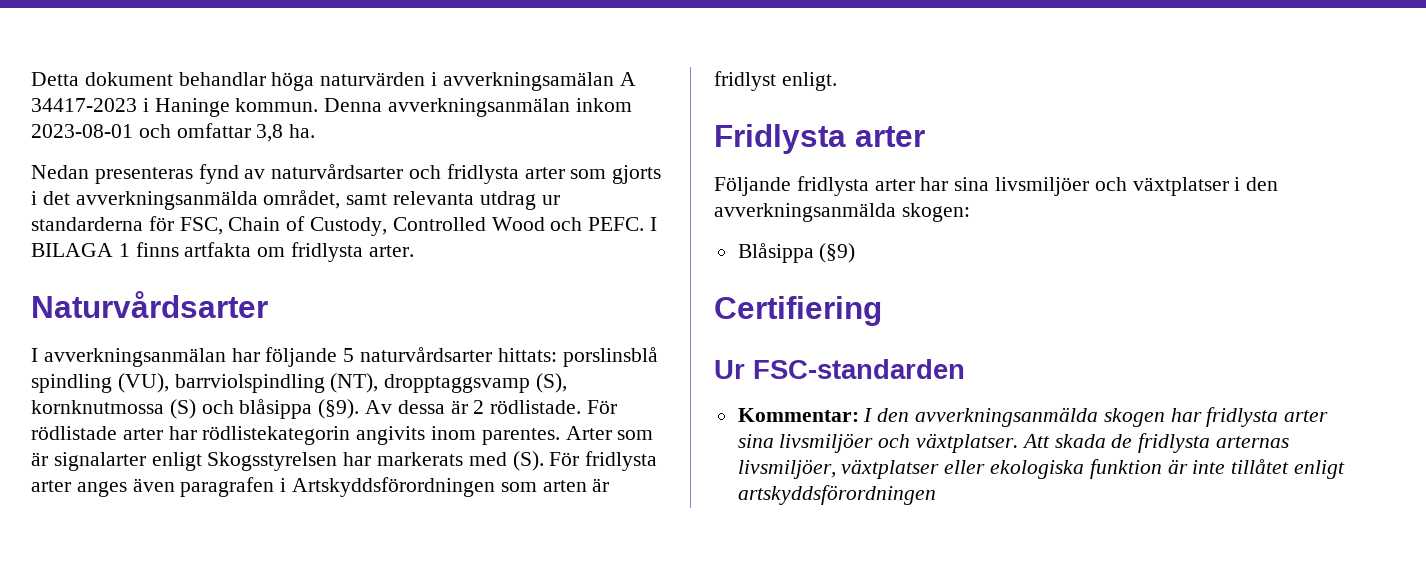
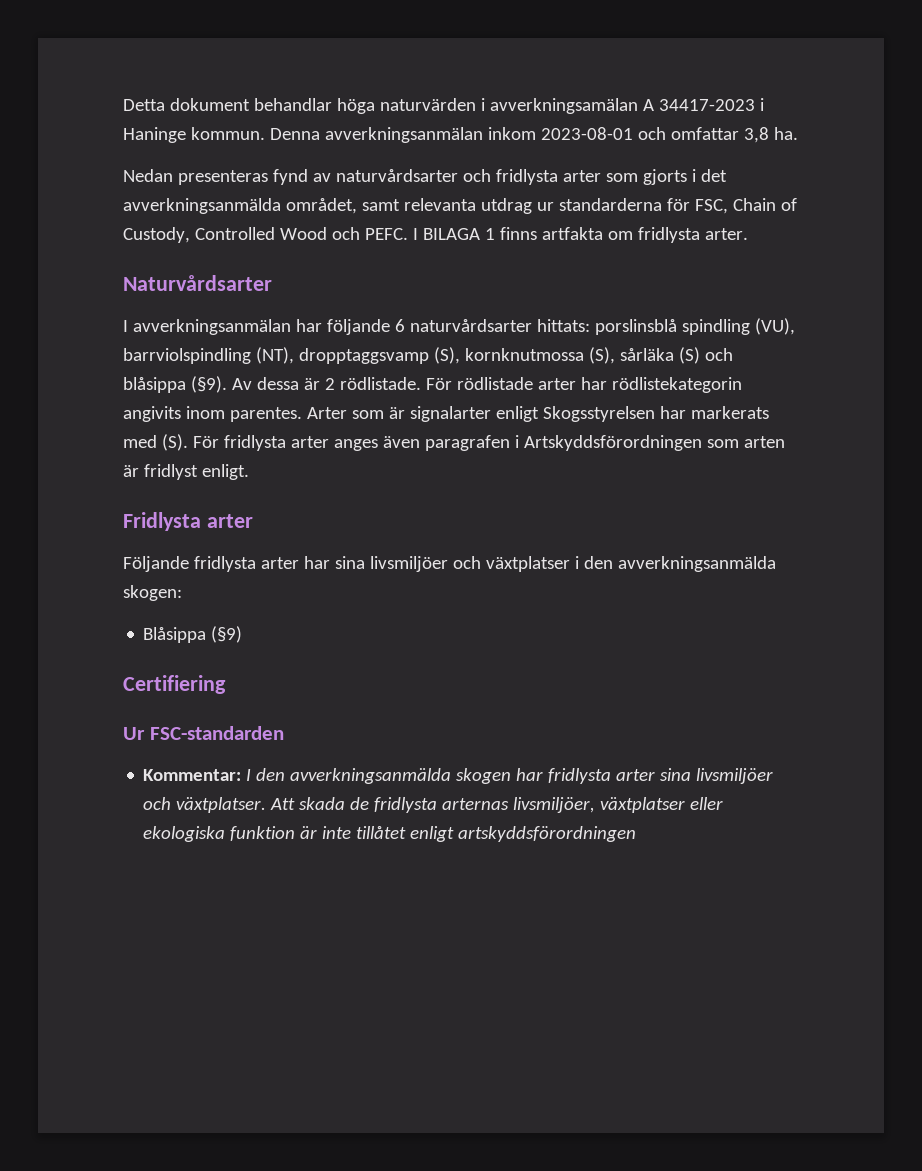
- I avverkningsanmälan har följande 5 naturvårdsarter hittats: porslinsblå spindling (VU), barrviolspindling (NT), dropptaggsvamp (S), kornknutmossa (S) och blåsippa (§9).
+ I avverkningsanmälan har följande 6 naturvårdsarter hittats: porslinsblå spindling (VU), barrviolspindling (NT), dropptaggsvamp (S), kornknutmossa (S), sårläka (S) och blåsippa (§9).

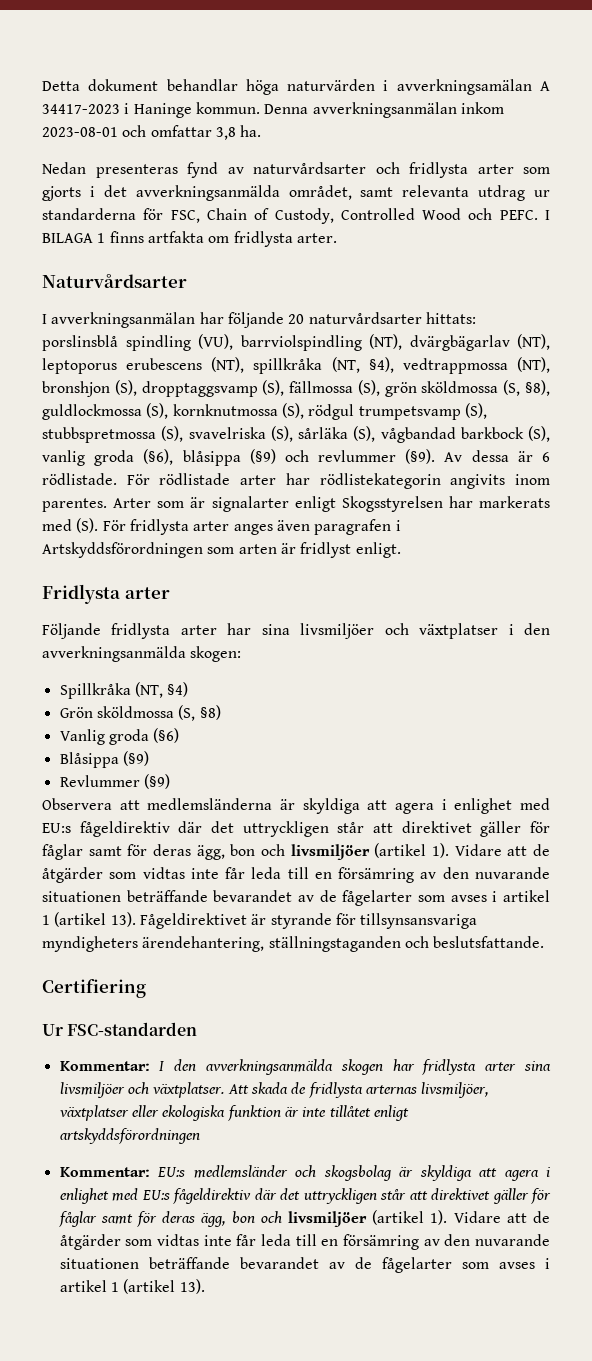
- I avverkningsanmälan har följande 6 naturvårdsarter hittats: porslinsblå spindling (VU), barrviolspindling (NT), dropptaggsvamp (S), kornknutmossa (S), sårläka (S) och blåsippa (§9).
+ I avverkningsanmälan har följande 20 naturvårdsarter hittats: porslinsblå spindling (VU), barrviolspindling (NT), dvärgbägarlav (NT), leptoporus erubescens (NT), spillkråka (NT, §4), vedtrappmossa (NT), bronshjon (S), dropptaggsvamp (S), fällmossa (S), grön sköldmossa (S, §8), guldlockmossa (S), kornknutmossa (S), rödgul trumpetsvamp (S), stubbspretmossa (S), svavelriska (S), sårläka (S), vågbandad barkbock (S), vanlig groda (§6), blåsippa (§9) och revlummer (§9).
- Av dessa är 2 rödlistade.
+ Av dessa är 6 rödlistade.
+ Spillkråka (NT, §4)
+ Grön sköldmossa (S, §8)
+ Vanlig groda (§6)
  Blåsippa (§9)
+ Revlummer (§9)
+ Observera att medlemsländerna är skyldiga att agera i enlighet med EU:s fågeldirektiv där det uttryckligen står att direktivet gäller för fåglar samt för deras ägg, bon och livsmiljöer (artikel 1). Vidare att de åtgärder som vidtas inte får leda till en försämring av den nuvarande situationen beträffande bevarandet av de fågelarter som avses i artikel 1 (artikel 13). Fågeldirektivet är styrande för tillsynsansvariga myndigheters ärendehantering, ställningstaganden och beslutsfattande.
+ Kommentar: EU:s medlemsländer och skogsbolag är skyldiga att agera i enlighet med EU:s fågeldirektiv där det uttryckligen står att direktivet gäller för fåglar samt för deras ägg, bon och livsmiljöer (artikel 1). Vidare att de åtgärder som vidtas inte får leda till en försämring av den nuvarande situationen beträffande bevarandet av de fågelarter som avses i artikel 1 (artikel 13).

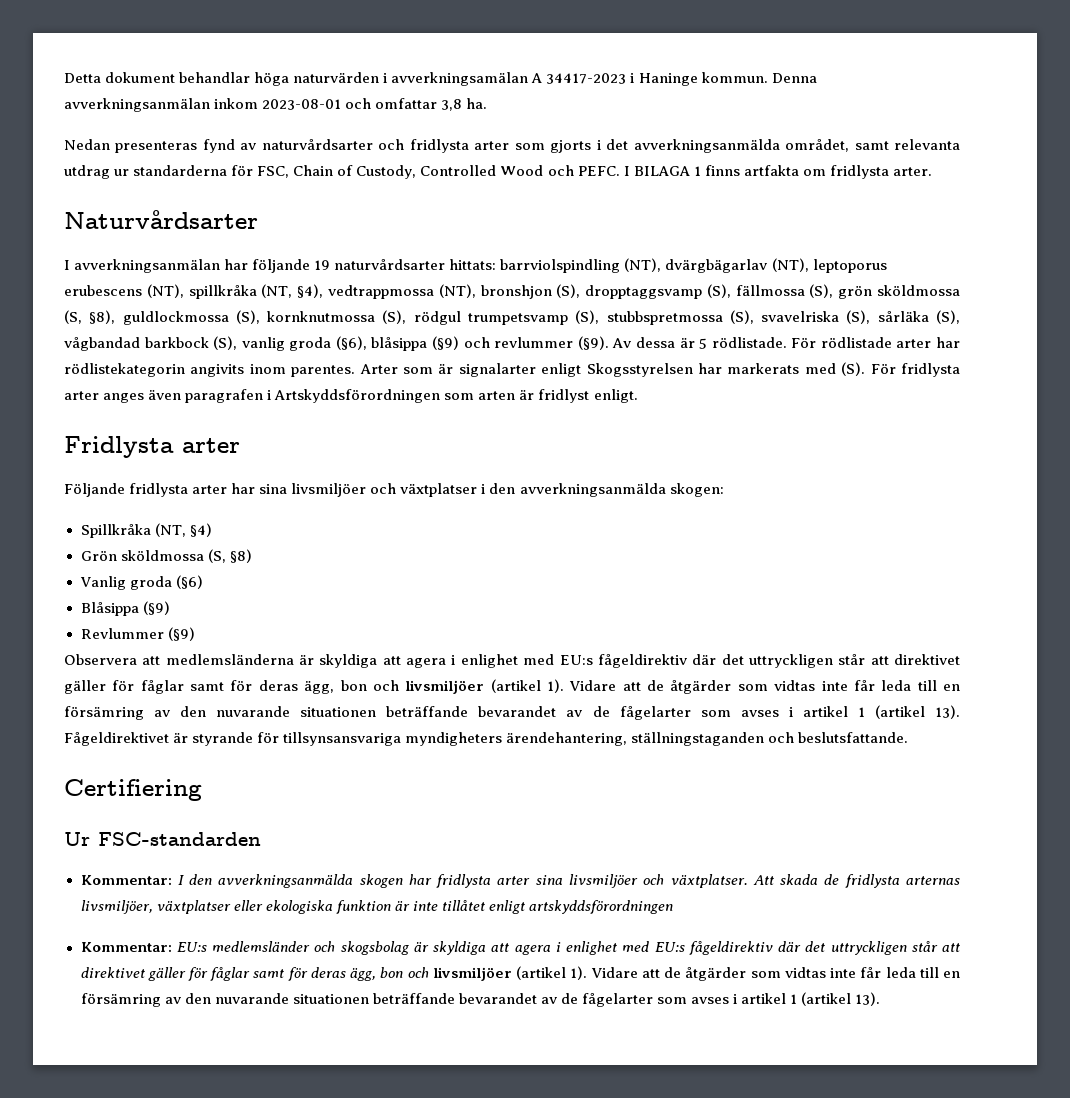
- I avverkningsanmälan har följande 20 naturvårdsarter hittats: porslinsblå spindling (VU), barrviolspindling (NT), dvärgbägarlav (NT), leptoporus erubescens (NT), spillkråka (NT, §4), vedtrappmossa (NT), bronshjon (S), dropptaggsvamp (S), fällmossa (S), grön sköldmossa (S, §8), guldlockmossa (S), kornknutmossa (S), rödgul trumpetsvamp (S), stubbspretmossa (S), svavelriska (S), sårläka (S), vågbandad barkbock (S), vanlig groda (§6), blåsippa (§9) och revlummer (§9).
+ I avverkningsanmälan har följande 19 naturvårdsarter hittats: barrviolspindling (NT), dvärgbägarlav (NT), leptoporus erubescens (NT), spillkråka (NT, §4), vedtrappmossa (NT), bronshjon (S), dropptaggsvamp (S), fällmossa (S), grön sköldmossa (S, §8), guldlockmossa (S), kornknutmossa (S), rödgul trumpetsvamp (S), stubbspretmossa (S), svavelriska (S), sårläka (S), vågbandad barkbock (S), vanlig groda (§6), blåsippa (§9) och revlummer (§9).
- Av dessa är 6 rödlistade.
+ Av dessa är 5 rödlistade.

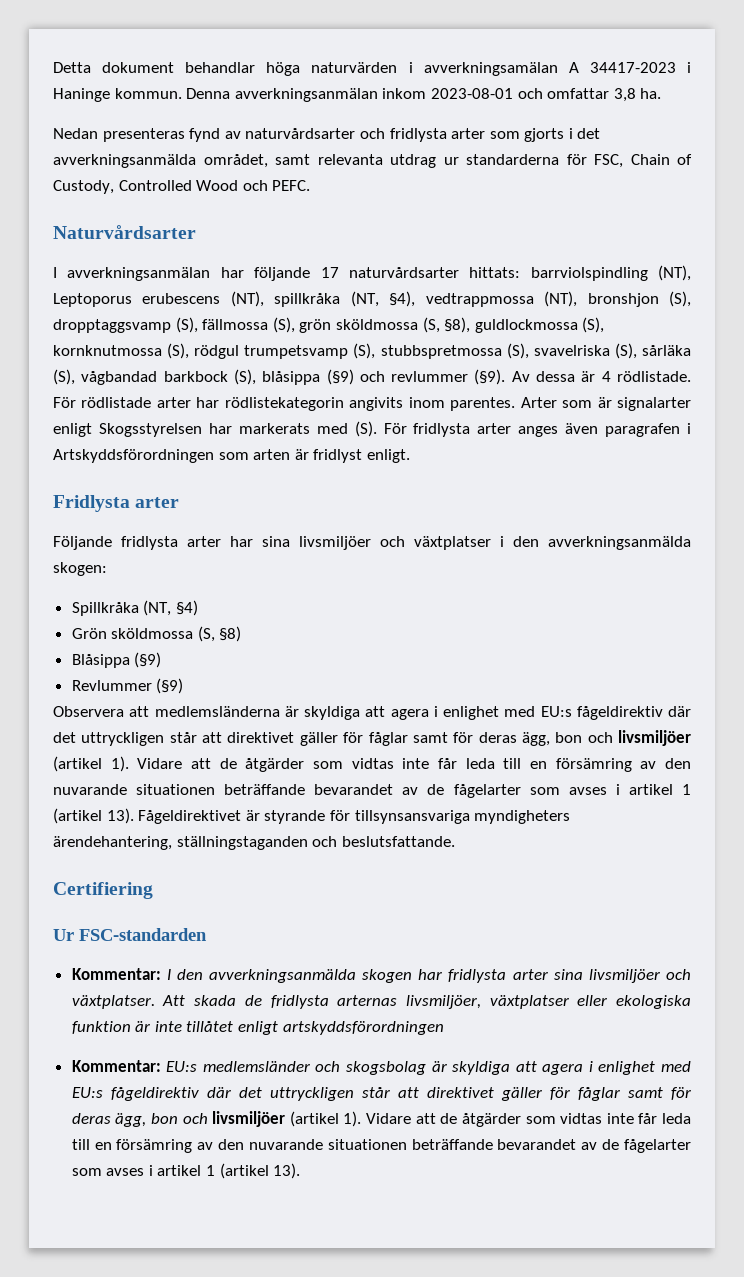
- I BILAGA 1 finns artfakta om fridlysta arter.
- I avverkningsanmälan har följande 19 naturvårdsarter hittats: barrviolspindling (NT), dvärgbägarlav (NT), leptoporus erubescens (NT), spillkråka (NT, §4), vedtrappmossa (NT), bronshjon (S), dropptaggsvamp (S), fällmossa (S), grön sköldmossa (S, §8), guldlockmossa (S), kornknutmossa (S), rödgul trumpetsvamp (S), stubbspretmossa (S), svavelriska (S), sårläka (S), vågbandad barkbock (S), vanlig groda (§6), blåsippa (§9) och revlummer (§9).
+ I avverkningsanmälan har följande 17 naturvårdsarter hittats: barrviolspindling (NT), Leptoporus erubescens (NT), spillkråka (NT, §4), vedtrappmossa (NT), bronshjon (S), dropptaggsvamp (S), fällmossa (S), grön sköldmossa (S, §8), guldlockmossa (S), kornknutmossa (S), rödgul trumpetsvamp (S), stubbspretmossa (S), svavelriska (S), sårläka (S), vågbandad barkbock (S), blåsippa (§9) och revlummer (§9).
- Av dessa är 5 rödlistade.
+ Av dessa är 4 rödlistade.
- Vanlig groda (§6)

